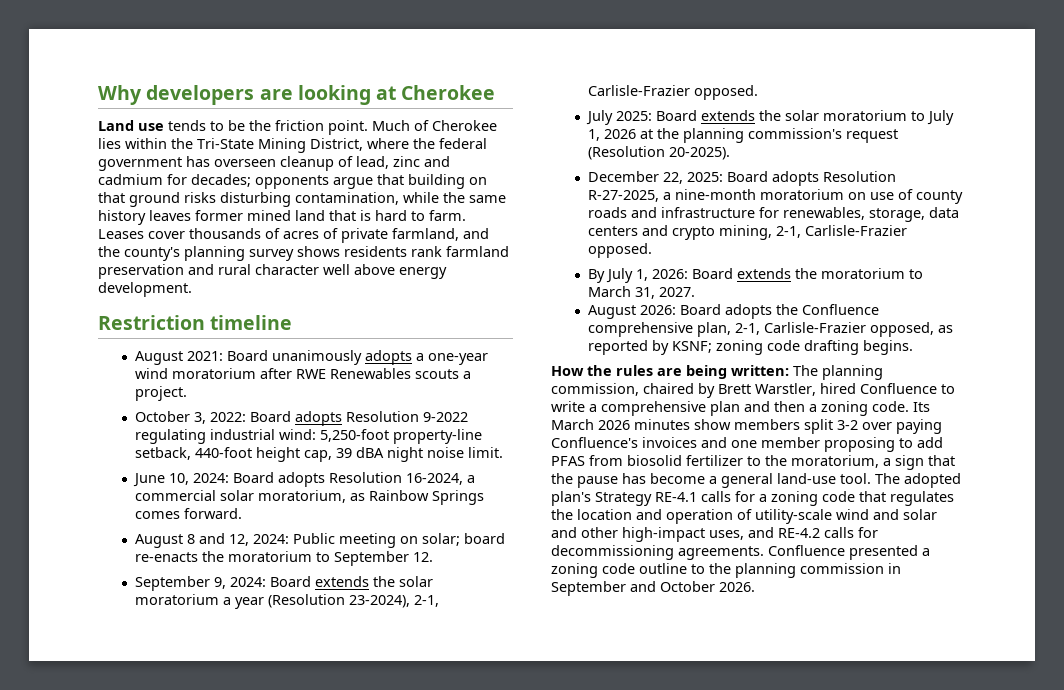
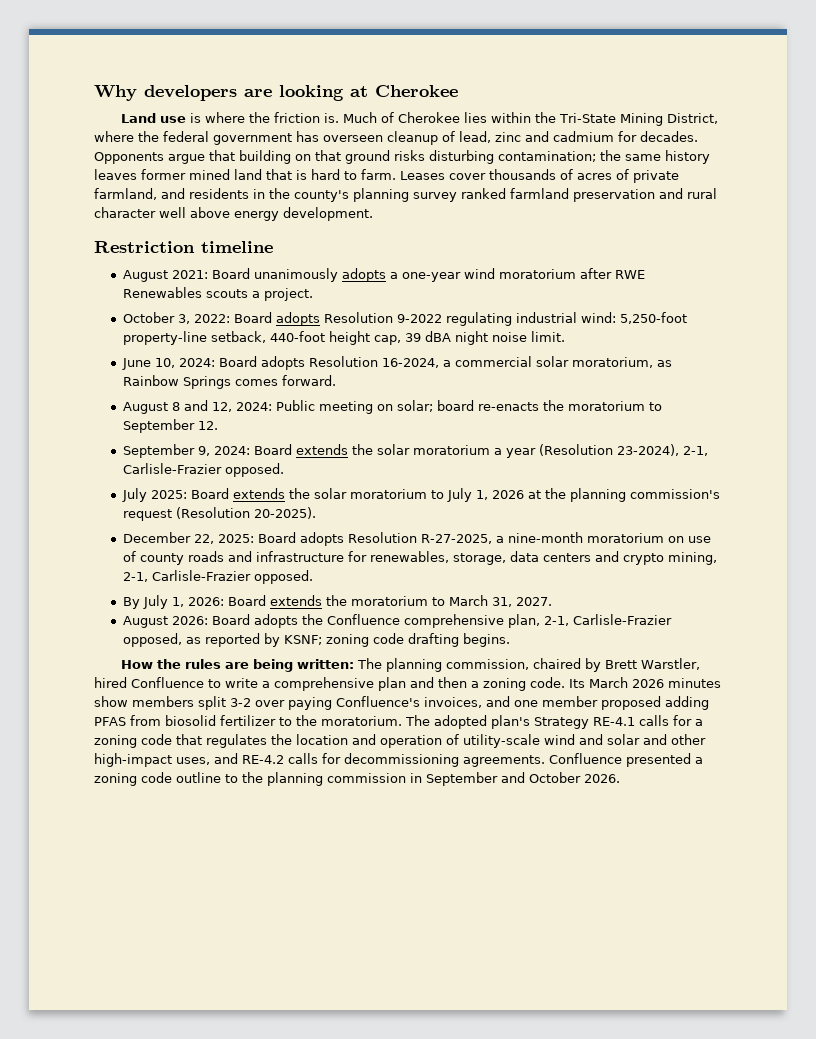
- Land use tends to be the friction point.
+ Land use is where the friction is.
- Much of Cherokee lies within the Tri-State Mining District, where the federal government has overseen cleanup of lead, zinc and cadmium for decades; opponents argue that building on that ground risks disturbing contamination, while the same history leaves former mined land that is hard to farm.
+ Much of Cherokee lies within the Tri-State Mining District, where the federal government has overseen cleanup of lead, zinc and cadmium for decades. Opponents argue that building on that ground risks disturbing contamination; the same history leaves former mined land that is hard to farm.
- Leases cover thousands of acres of private farmland, and the county's planning survey shows residents rank farmland preservation and rural character well above energy development.
+ Leases cover thousands of acres of private farmland, and residents in the county's planning survey ranked farmland preservation and rural character well above energy development.
- Its March 2026 minutes show members split 3-2 over paying Confluence's invoices and one member proposing to add PFAS from biosolid fertilizer to the moratorium, a sign that the pause has become a general land-use tool.
+ Its March 2026 minutes show members split 3-2 over paying Confluence's invoices, and one member proposed adding PFAS from biosolid fertilizer to the moratorium.

